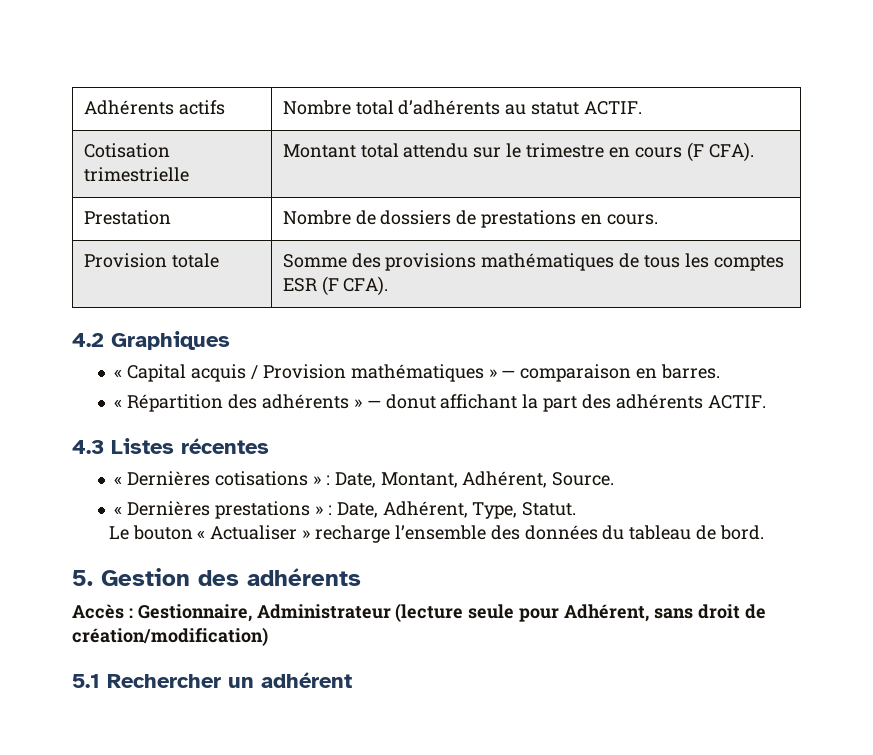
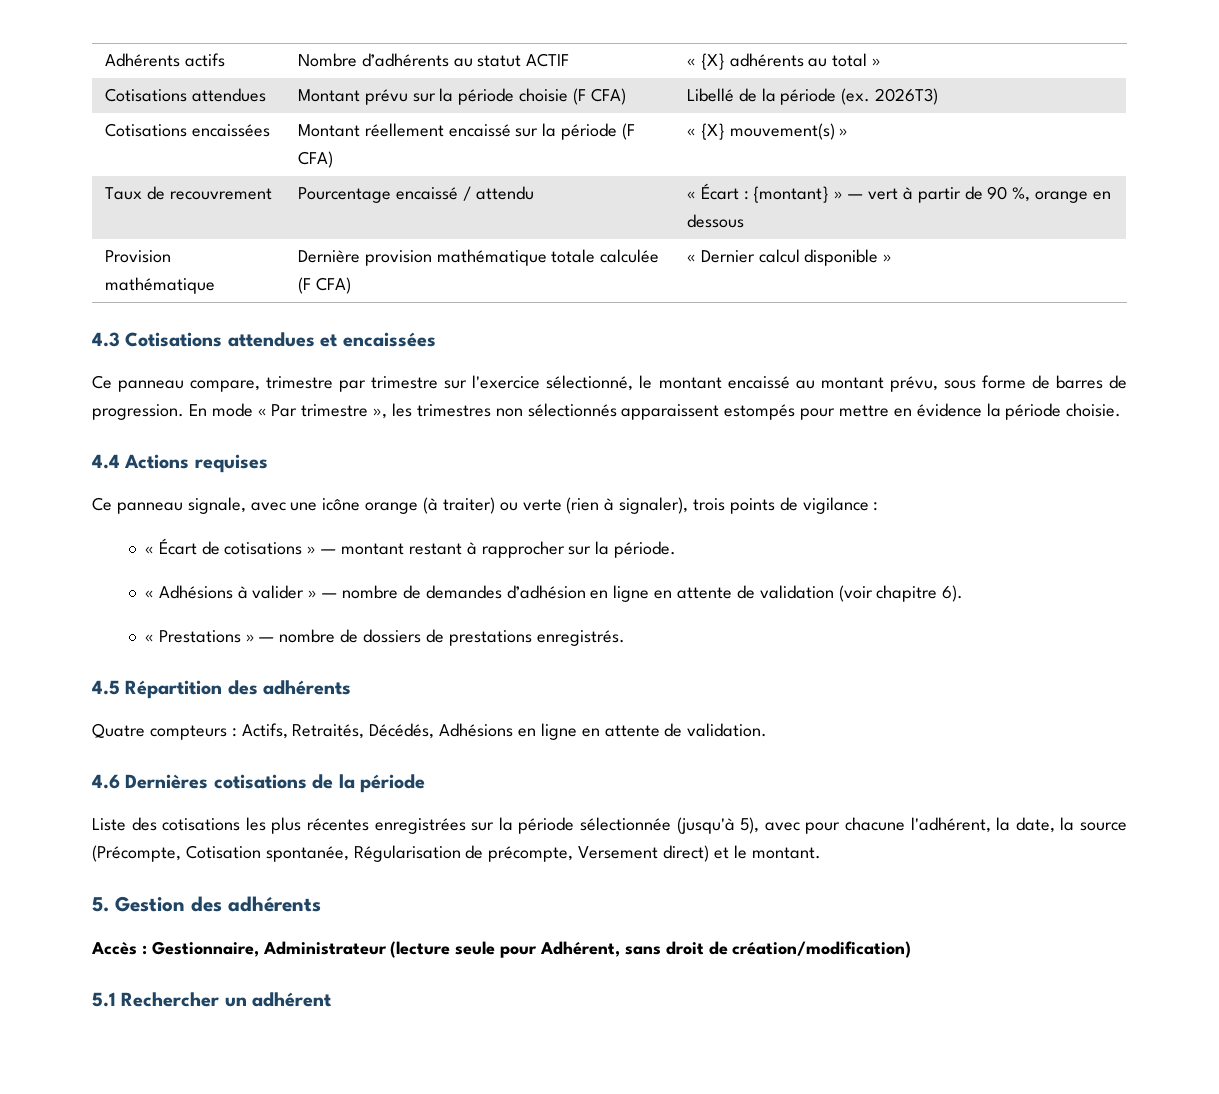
- Adhérents actifs | Nombre total d’adhérents au statut ACTIF.
- Cotisation trimestrielle | Montant total attendu sur le trimestre en cours (F CFA).
- Prestation | Nombre de dossiers de prestations en cours.
- Provision totale | Somme des provisions mathématiques de tous les comptes ESR (F CFA).
- 4.2 Graphiques
- « Capital acquis / Provision mathématiques » — comparaison en barres.
- « Répartition des adhérents » — donut affichant la part des adhérents ACTIF.
- 4.3 Listes récentes
- « Dernières cotisations » : Date, Montant, Adhérent, Source.
- « Dernières prestations » : Date, Adhérent, Type, Statut.
- Le bouton « Actualiser » recharge l’ensemble des données du tableau de bord.
+ Adhérents actifs | Nombre d’adhérents au statut ACTIF | « {X} adhérents au total »
+ Cotisations attendues | Montant prévu sur la période choisie (F CFA) | Libellé de la période (ex. 2026T3)
+ Cotisations encaissées | Montant réellement encaissé sur la période (F CFA) | « {X} mouvement(s) »
+ Taux de recouvrement | Pourcentage encaissé / attendu | « Écart : {montant} » — vert à partir de 90 %, orange en dessous
+ Provision mathématique | Dernière provision mathématique totale calculée (F CFA) | « Dernier calcul disponible »
+ 4.3 Cotisations attendues et encaissées
+ Ce panneau compare, trimestre par trimestre sur l'exercice sélectionné, le montant encaissé au montant prévu, sous forme de barres de progression. En mode « Par trimestre », les trimestres non sélectionnés apparaissent estompés pour mettre en évidence la période choisie.
+ 4.4 Actions requises
+ Ce panneau signale, avec une icône orange (à traiter) ou verte (rien à signaler), trois points de vigilance :
+ « Écart de cotisations » — montant restant à rapprocher sur la période.
+ « Adhésions à valider » — nombre de demandes d’adhésion en ligne en attente de validation (voir chapitre 6).
+ « Prestations » — nombre de dossiers de prestations enregistrés.
+ 4.5 Répartition des adhérents
+ Quatre compteurs : Actifs, Retraités, Décédés, Adhésions en ligne en attente de validation.
+ 4.6 Dernières cotisations de la période
+ Liste des cotisations les plus récentes enregistrées sur la période sélectionnée (jusqu'à 5), avec pour chacune l'adhérent, la date, la source (Précompte, Cotisation spontanée, Régularisation de précompte, Versement direct) et le montant.

